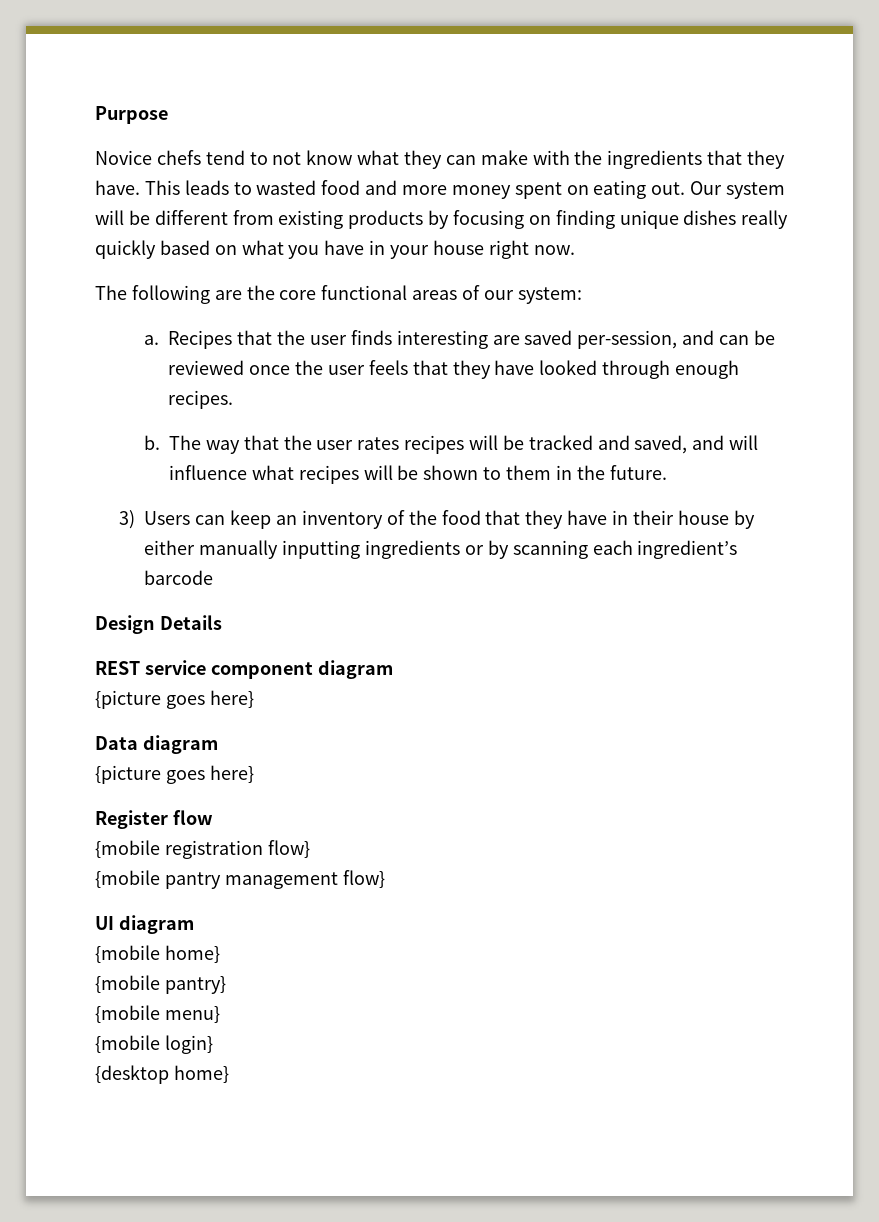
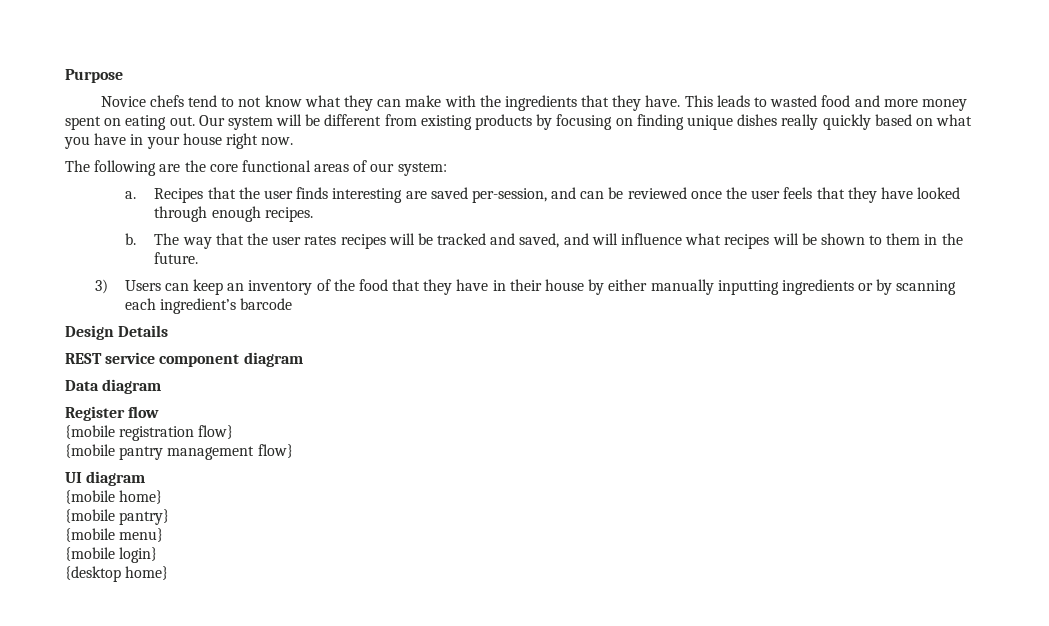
  REST service component diagram
- {picture goes here}
  Data diagram
- {picture goes here}

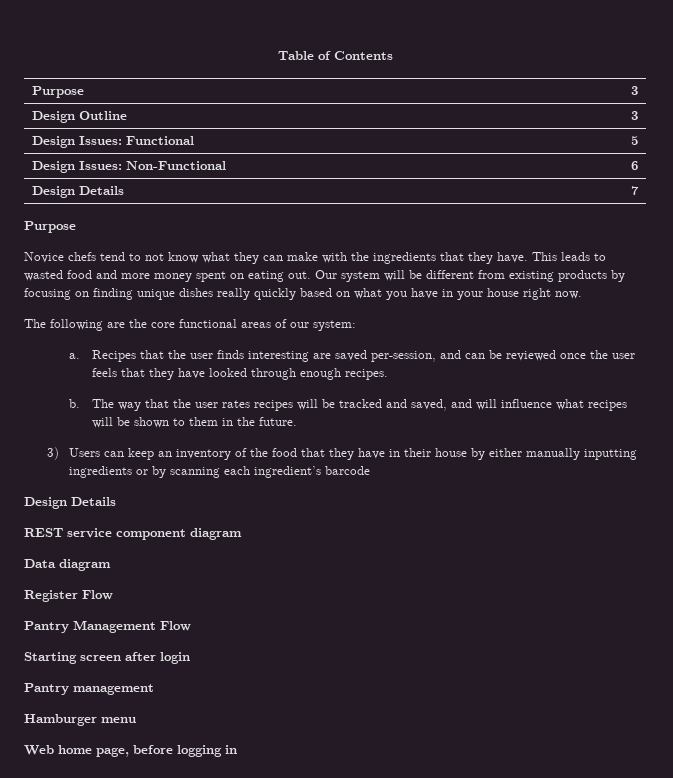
+ Table of Contents
+ Purpose | 3
+ Design Outline | 3
+ Design Issues: Functional | 5
+ Design Issues: Non-Functional | 6
+ Design Details | 7
- Register flow
- {mobile registration flow}
- {mobile pantry management flow}
- UI diagram
- {mobile home}
- {mobile pantry}
- {mobile menu}
- {mobile login}
- {desktop home}
+ Register Flow
+ Pantry Management Flow
+ Starting screen after login
+ Pantry management
+ Hamburger menu
+ Web home page, before logging in

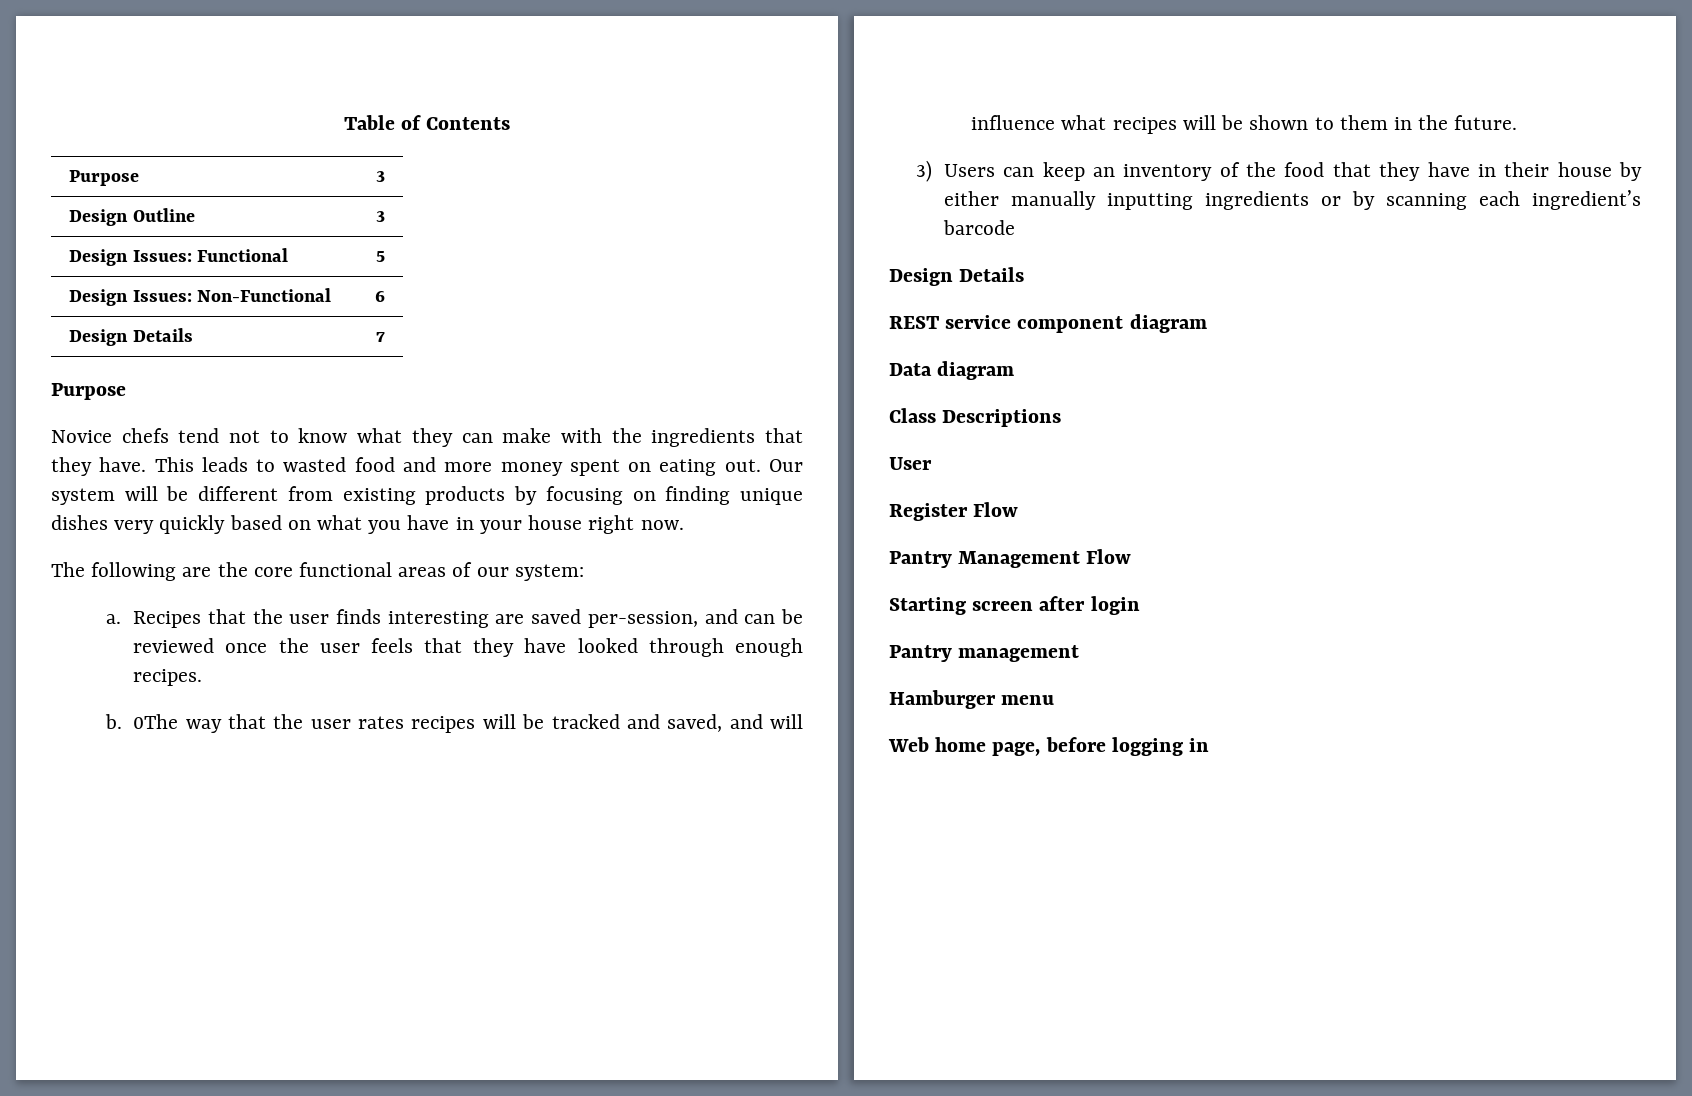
- Novice chefs tend to not know what they can make with the ingredients that they have.
+ Novice chefs tend not to know what they can make with the ingredients that they have.
- Our system will be different from existing products by focusing on finding unique dishes really quickly based on what you have in your house right now.
+ Our system will be different from existing products by focusing on finding unique dishes very quickly based on what you have in your house right now.
- The way that the user rates recipes will be tracked and saved, and will influence what recipes will be shown to them in the future.
+ 0The way that the user rates recipes will be tracked and saved, and will influence what recipes will be shown to them in the future.
+ Class Descriptions
+ User

